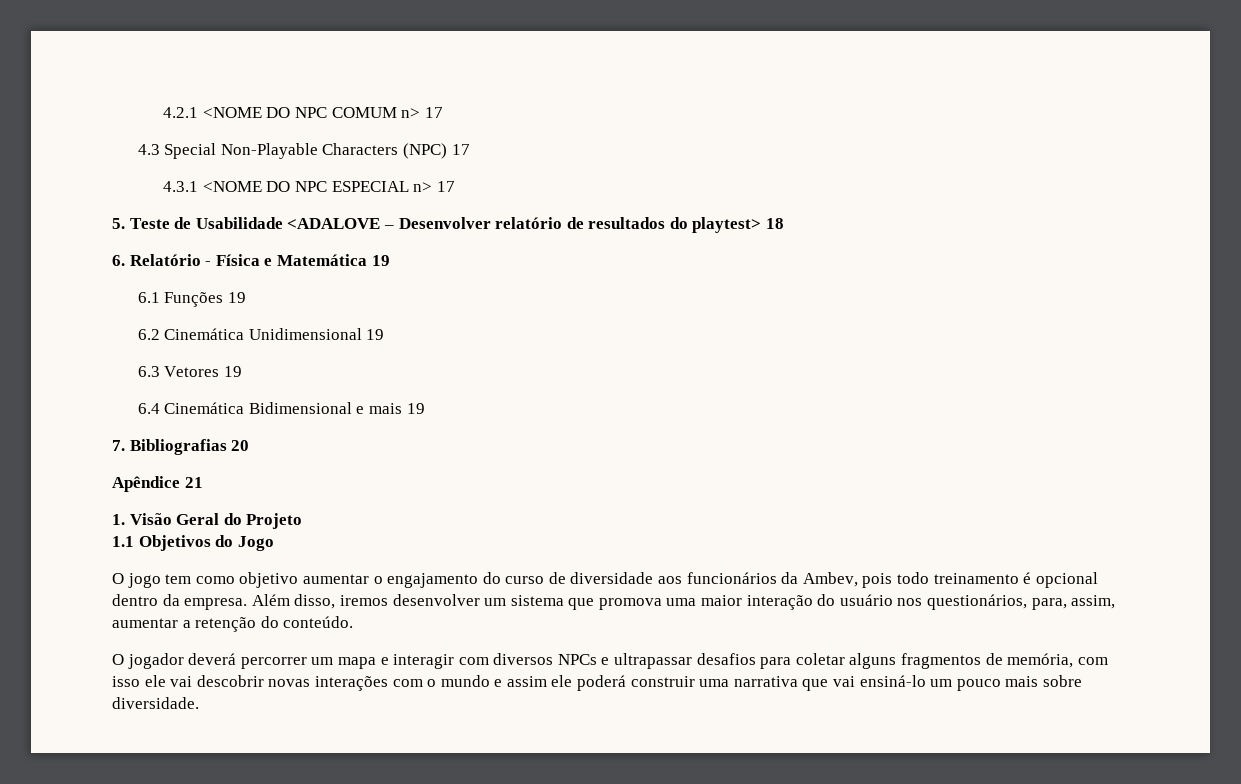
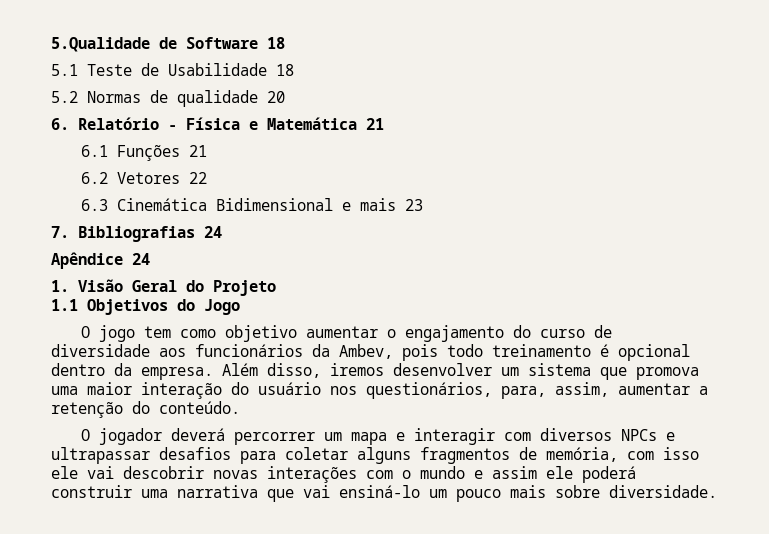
- 4.2.1 <NOME DO NPC COMUM n> 17
- 4.3 Special Non-Playable Characters (NPC) 17
- 4.3.1 <NOME DO NPC ESPECIAL n> 17
- 5. Teste de Usabilidade <ADALOVE – Desenvolver relatório de resultados do playtest> 18
+ 5.Qualidade de Software 18
+ 5.1 Teste de Usabilidade 18
+ 5.2 Normas de qualidade 20
- 6. Relatório - Física e Matemática 19
+ 6. Relatório - Física e Matemática 21
- 6.1 Funções 19
+ 6.1 Funções 21
- 6.2 Cinemática Unidimensional 19
- 6.3 Vetores 19
- 6.4 Cinemática Bidimensional e mais 19
+ 6.2 Vetores 22
+ 6.3 Cinemática Bidimensional e mais 23
- 7. Bibliografias 20
+ 7. Bibliografias 24
- Apêndice 21
+ Apêndice 24

